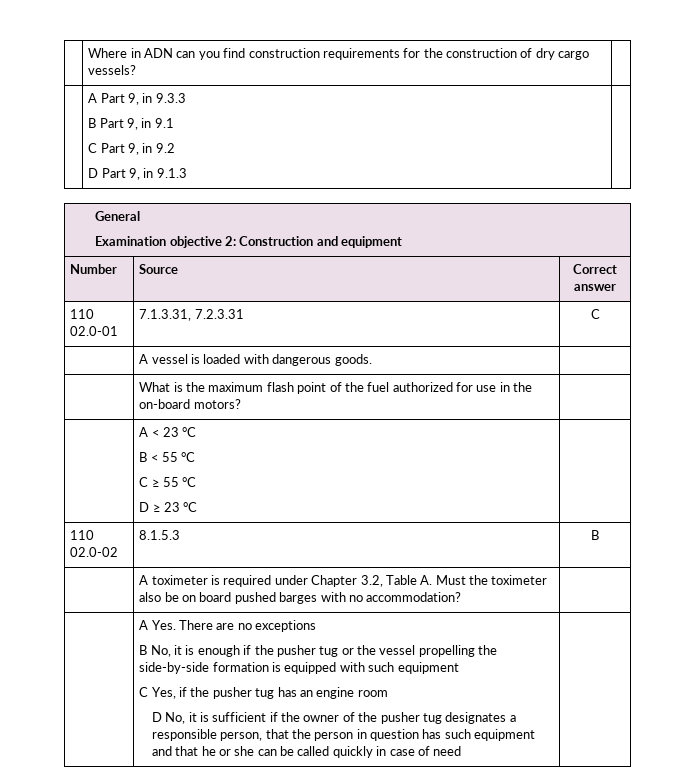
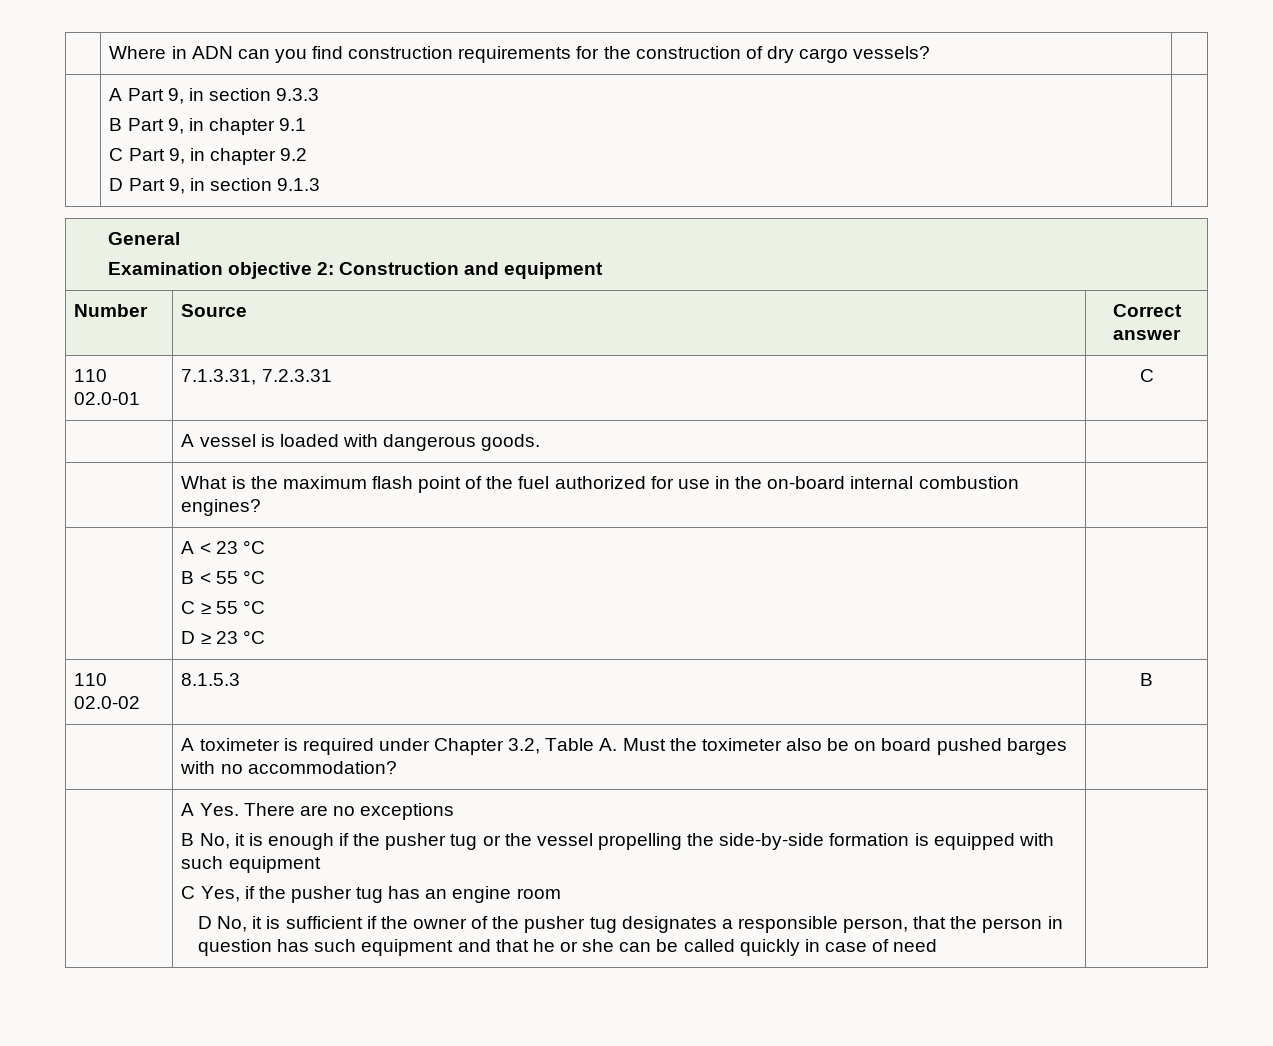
- | A Part 9, in 9.3.3
- B Part 9, in 9.1
- C Part 9, in 9.2
- D Part 9, in 9.1.3 |
+ | A Part 9, in section 9.3.3
+ B Part 9, in chapter 9.1
+ C Part 9, in chapter 9.2
+ D Part 9, in section 9.1.3 |
- | What is the maximum flash point of the fuel authorized for use in the on-board motors? |
+ | What is the maximum flash point of the fuel authorized for use in the on-board internal combustion engines? |

